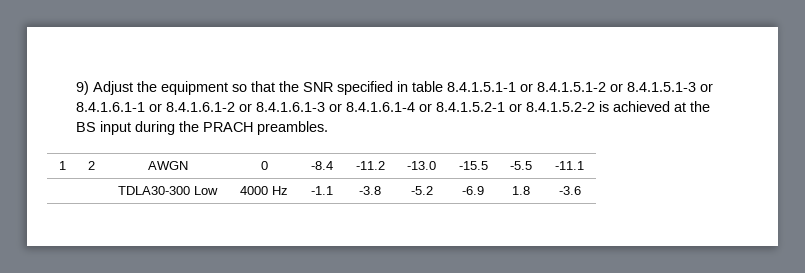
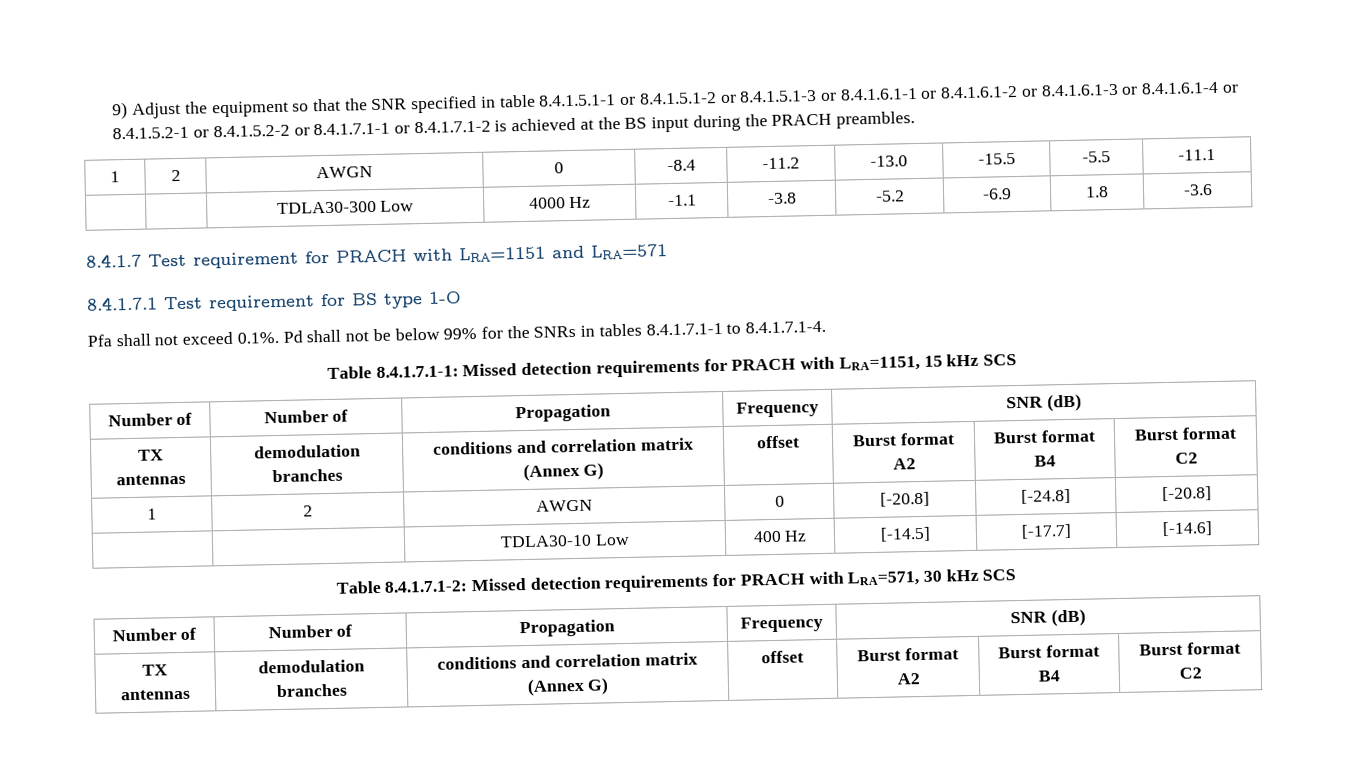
- 9) Adjust the equipment so that the SNR specified in table 8.4.1.5.1-1 or 8.4.1.5.1-2 or 8.4.1.5.1-3 or 8.4.1.6.1-1 or 8.4.1.6.1-2 or 8.4.1.6.1-3 or 8.4.1.6.1-4 or 8.4.1.5.2-1 or 8.4.1.5.2-2 is achieved at the BS input during the PRACH preambles.
+ 9) Adjust the equipment so that the SNR specified in table 8.4.1.5.1-1 or 8.4.1.5.1-2 or 8.4.1.5.1-3 or 8.4.1.6.1-1 or 8.4.1.6.1-2 or 8.4.1.6.1-3 or 8.4.1.6.1-4 or 8.4.1.5.2-1 or 8.4.1.5.2-2 or 8.4.1.7.1-1 or 8.4.1.7.1-2 is achieved at the BS input during the PRACH preambles.
+ 8.4.1.7 Test requirement for PRACH with LRA=1151 and LRA=571
+ 8.4.1.7.1 Test requirement for BS type 1-O
+ Pfa shall not exceed 0.1%. Pd shall not be below 99% for the SNRs in tables 8.4.1.7.1-1 to 8.4.1.7.1-4.
+ Table 8.4.1.7.1-1: Missed detection requirements for PRACH with LRA=1151, 15 kHz SCS
+ Number of | Number of | Propagation | Frequency | SNR (dB)
+ TX antennas | demodulation branches | conditions and correlation matrix (Annex G) | offset | Burst format A2 | Burst format B4 | Burst format C2
+ 1 | 2 | AWGN | 0 | [-20.8] | [-24.8] | [-20.8]
+ | | TDLA30-10 Low | 400 Hz | [-14.5] | [-17.7] | [-14.6]
+ Table 8.4.1.7.1-2: Missed detection requirements for PRACH with LRA=571, 30 kHz SCS
+ Number of | Number of | Propagation | Frequency | SNR (dB)
+ TX antennas | demodulation branches | conditions and correlation matrix (Annex G) | offset | Burst format A2 | Burst format B4 | Burst format C2

